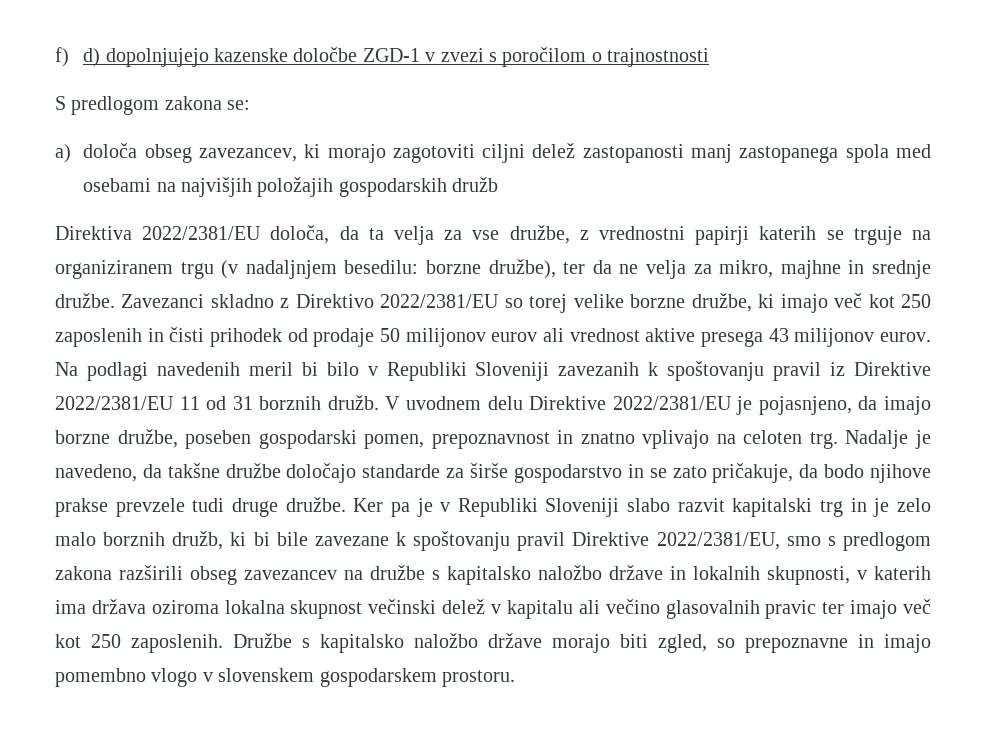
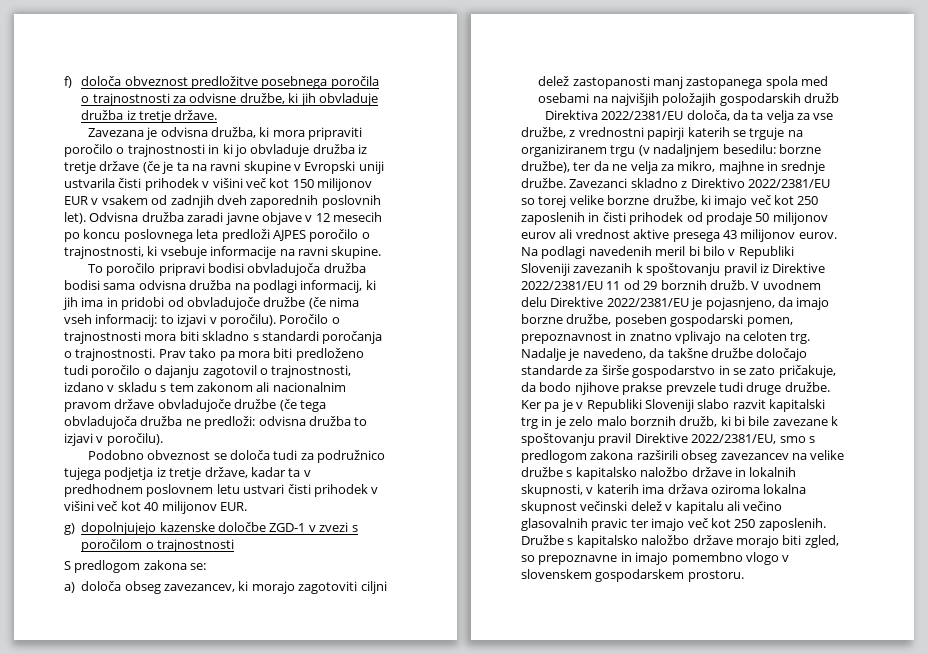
- f) d) dopolnjujejo kazenske določbe ZGD-1 v zvezi s poročilom o trajnostnosti
+ f) določa obveznost predložitve posebnega poročila o trajnostnosti za odvisne družbe, ki jih obvladuje družba iz tretje države.
+ Zavezana je odvisna družba, ki mora pripraviti poročilo o trajnostnosti in ki jo obvladuje družba iz tretje države (če je ta na ravni skupine v Evropski uniji ustvarila čisti prihodek v višini več kot 150 milijonov EUR v vsakem od zadnjih dveh zaporednih poslovnih let). Odvisna družba zaradi javne objave v 12 mesecih po koncu poslovnega leta predloži AJPES poročilo o trajnostnosti, ki vsebuje informacije na ravni skupine.
+ To poročilo pripravi bodisi obvladujoča družba bodisi sama odvisna družba na podlagi informacij, ki jih ima in pridobi od obvladujoče družbe (če nima vseh informacij: to izjavi v poročilu). Poročilo o trajnostnosti mora biti skladno s standardi poročanja o trajnostnosti. Prav tako pa mora biti predloženo tudi poročilo o dajanju zagotovil o trajnostnosti, izdano v skladu s tem zakonom ali nacionalnim pravom države obvladujoče družbe (če tega obvladujoča družba ne predloži: odvisna družba to izjavi v poročilu).
+ Podobno obveznost se določa tudi za podružnico tujega podjetja iz tretje države, kadar ta v predhodnem poslovnem letu ustvari čisti prihodek v višini več kot 40 milijonov EUR.
+ g) dopolnjujejo kazenske določbe ZGD-1 v zvezi s poročilom o trajnostnosti
- Na podlagi navedenih meril bi bilo v Republiki Sloveniji zavezanih k spoštovanju pravil iz Direktive 2022/2381/EU 11 od 31 borznih družb.
+ Na podlagi navedenih meril bi bilo v Republiki Sloveniji zavezanih k spoštovanju pravil iz Direktive 2022/2381/EU 11 od 29 borznih družb.
- Ker pa je v Republiki Sloveniji slabo razvit kapitalski trg in je zelo malo borznih družb, ki bi bile zavezane k spoštovanju pravil Direktive 2022/2381/EU, smo s predlogom zakona razširili obseg zavezancev na družbe s kapitalsko naložbo države in lokalnih skupnosti, v katerih ima država oziroma lokalna skupnost večinski delež v kapitalu ali večino glasovalnih pravic ter imajo več kot 250 zaposlenih.
+ Ker pa je v Republiki Sloveniji slabo razvit kapitalski trg in je zelo malo borznih družb, ki bi bile zavezane k spoštovanju pravil Direktive 2022/2381/EU, smo s predlogom zakona razširili obseg zavezancev na velike družbe s kapitalsko naložbo države in lokalnih skupnosti, v katerih ima država oziroma lokalna skupnost večinski delež v kapitalu ali večino glasovalnih pravic ter imajo več kot 250 zaposlenih.

